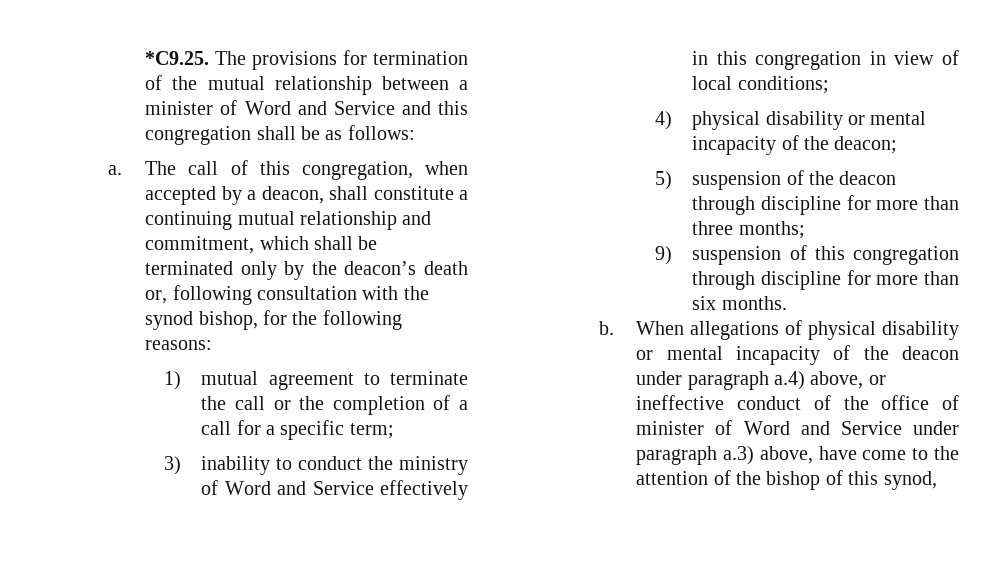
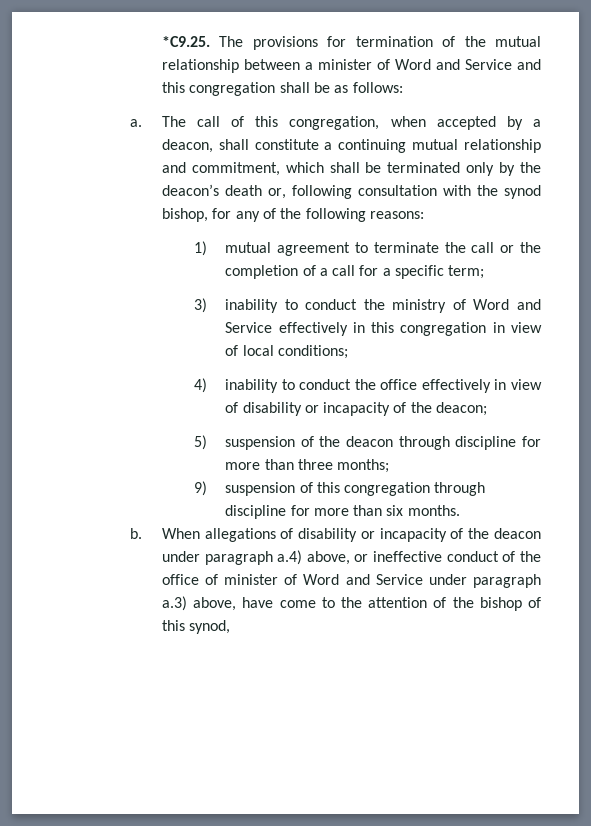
- The call of this congregation, when accepted by a deacon, shall constitute a continuing mutual relationship and commitment, which shall be terminated only by the deacon’s death or, following consultation with the synod bishop, for the following reasons:
+ The call of this congregation, when accepted by a deacon, shall constitute a continuing mutual relationship and commitment, which shall be terminated only by the deacon’s death or, following consultation with the synod bishop, for any of the following reasons:
- 4) physical disability or mental incapacity of the deacon;
+ 4) inability to conduct the office effectively in view of disability or incapacity of the deacon;
- When allegations of physical disability or mental incapacity of the deacon under paragraph a.4) above, or ineffective conduct of the office of minister of Word and Service under paragraph a.3) above, have come to the attention of the bishop of this synod,
+ When allegations of disability or incapacity of the deacon under paragraph a.4) above, or ineffective conduct of the office of minister of Word and Service under paragraph a.3) above, have come to the attention of the bishop of this synod,

